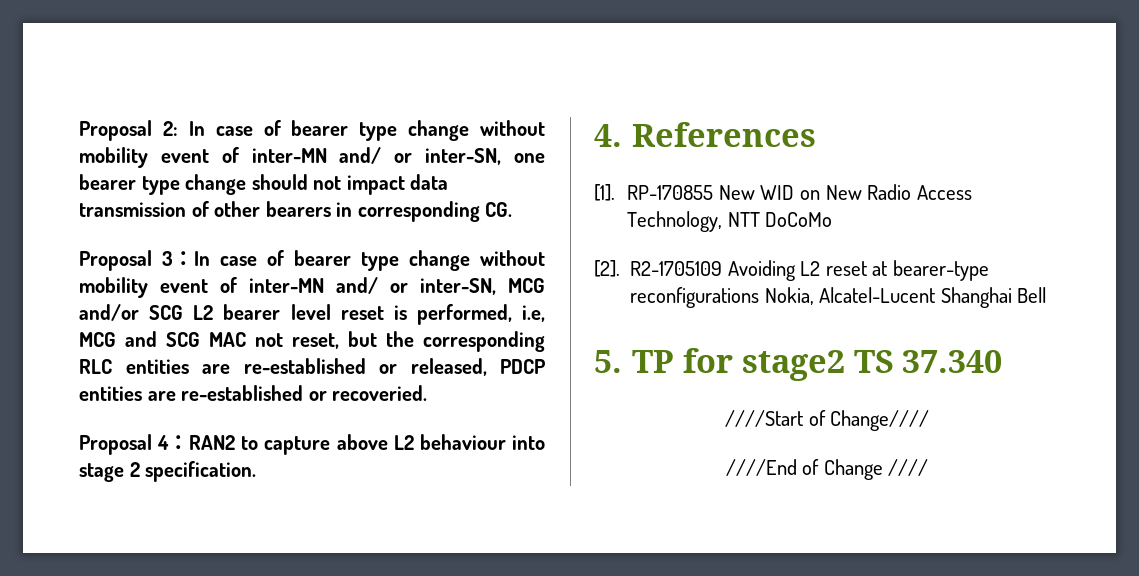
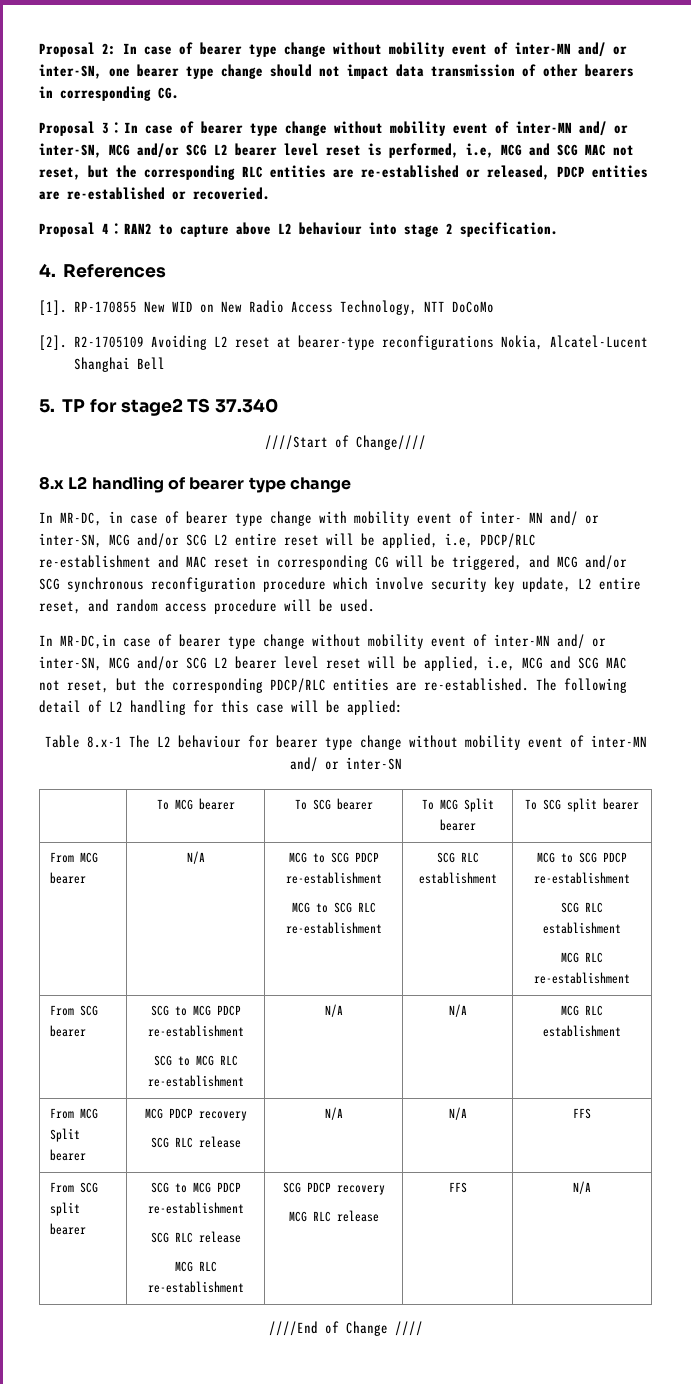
+ 8.x L2 handling of bearer type change
+ In MR-DC, in case of bearer type change with mobility event of inter- MN and/ or inter-SN, MCG and/or SCG L2 entire reset will be applied, i.e, PDCP/RLC re-establishment and MAC reset in corresponding CG will be triggered, and MCG and/or SCG synchronous reconfiguration procedure which involve security key update, L2 entire reset, and random access procedure will be used.
+ In MR-DC,in case of bearer type change without mobility event of inter-MN and/ or inter-SN, MCG and/or SCG L2 bearer level reset will be applied, i.e, MCG and SCG MAC not reset, but the corresponding PDCP/RLC entities are re-established. The following detail of L2 handling for this case will be applied:
+ Table 8.x-1 The L2 behaviour for bearer type change without mobility event of inter-MN and/ or inter-SN
+ | To MCG bearer | To SCG bearer | To MCG Split bearer | To SCG split bearer
+ From MCG bearer | N/A | MCG to SCG PDCP re-establishment
+ MCG to SCG RLC re-establishment | SCG RLC establishment | MCG to SCG PDCP re-establishment
+ SCG RLC establishment
+ MCG RLC re-establishment
+ From SCG bearer | SCG to MCG PDCP re-establishment
+ SCG to MCG RLC re-establishment | N/A | N/A | MCG RLC establishment
+ From MCG Split bearer | MCG PDCP recovery
+ SCG RLC release | N/A | N/A | FFS
+ From SCG split bearer | SCG to MCG PDCP re-establishment
+ SCG RLC release
+ MCG RLC re-establishment | SCG PDCP recovery
+ MCG RLC release | FFS | N/A

